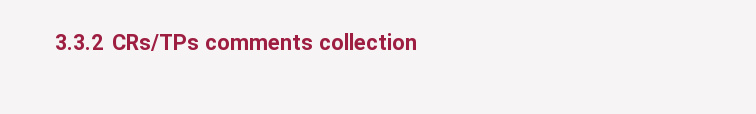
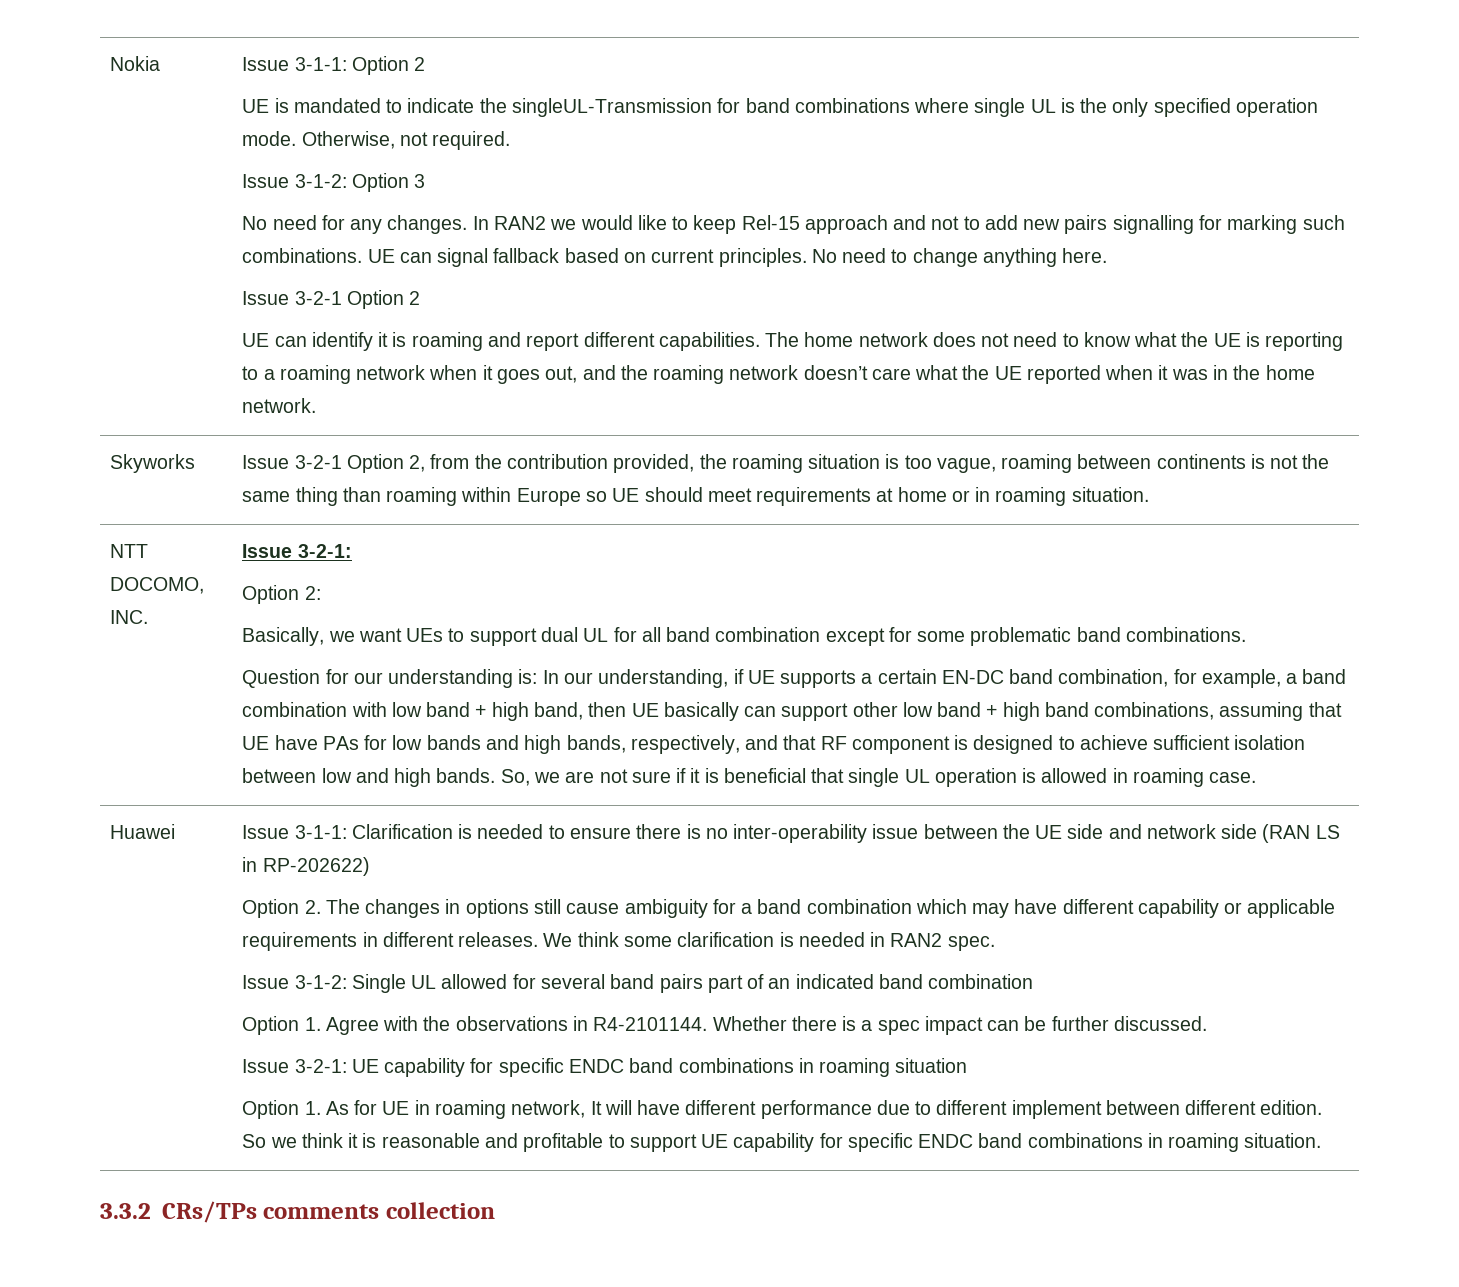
+ Nokia | Issue 3-1-1: Option 2
+ UE is mandated to indicate the singleUL-Transmission for band combinations where single UL is the only specified operation mode. Otherwise, not required.
+ Issue 3-1-2: Option 3
+ No need for any changes. In RAN2 we would like to keep Rel-15 approach and not to add new pairs signalling for marking such combinations. UE can signal fallback based on current principles. No need to change anything here.
+ Issue 3-2-1 Option 2
+ UE can identify it is roaming and report different capabilities. The home network does not need to know what the UE is reporting to a roaming network when it goes out, and the roaming network doesn’t care what the UE reported when it was in the home network.
+ Skyworks | Issue 3-2-1 Option 2, from the contribution provided, the roaming situation is too vague, roaming between continents is not the same thing than roaming within Europe so UE should meet requirements at home or in roaming situation.
+ NTT DOCOMO, INC. | Issue 3-2-1:
+ Option 2:
+ Basically, we want UEs to support dual UL for all band combination except for some problematic band combinations.
+ Question for our understanding is: In our understanding, if UE supports a certain EN-DC band combination, for example, a band combination with low band + high band, then UE basically can support other low band + high band combinations, assuming that UE have PAs for low bands and high bands, respectively, and that RF component is designed to achieve sufficient isolation between low and high bands. So, we are not sure if it is beneficial that single UL operation is allowed in roaming case.
+ Huawei | Issue 3-1-1: Clarification is needed to ensure there is no inter-operability issue between the UE side and network side (RAN LS in RP-202622)
+ Option 2. The changes in options still cause ambiguity for a band combination which may have different capability or applicable requirements in different releases. We think some clarification is needed in RAN2 spec.
+ Issue 3-1-2: Single UL allowed for several band pairs part of an indicated band combination
+ Option 1. Agree with the observations in R4-2101144. Whether there is a spec impact can be further discussed.
+ Issue 3-2-1: UE capability for specific ENDC band combinations in roaming situation
+ Option 1. As for UE in roaming network, It will have different performance due to different implement between different edition. So we think it is reasonable and profitable to support UE capability for specific ENDC band combinations in roaming situation.

